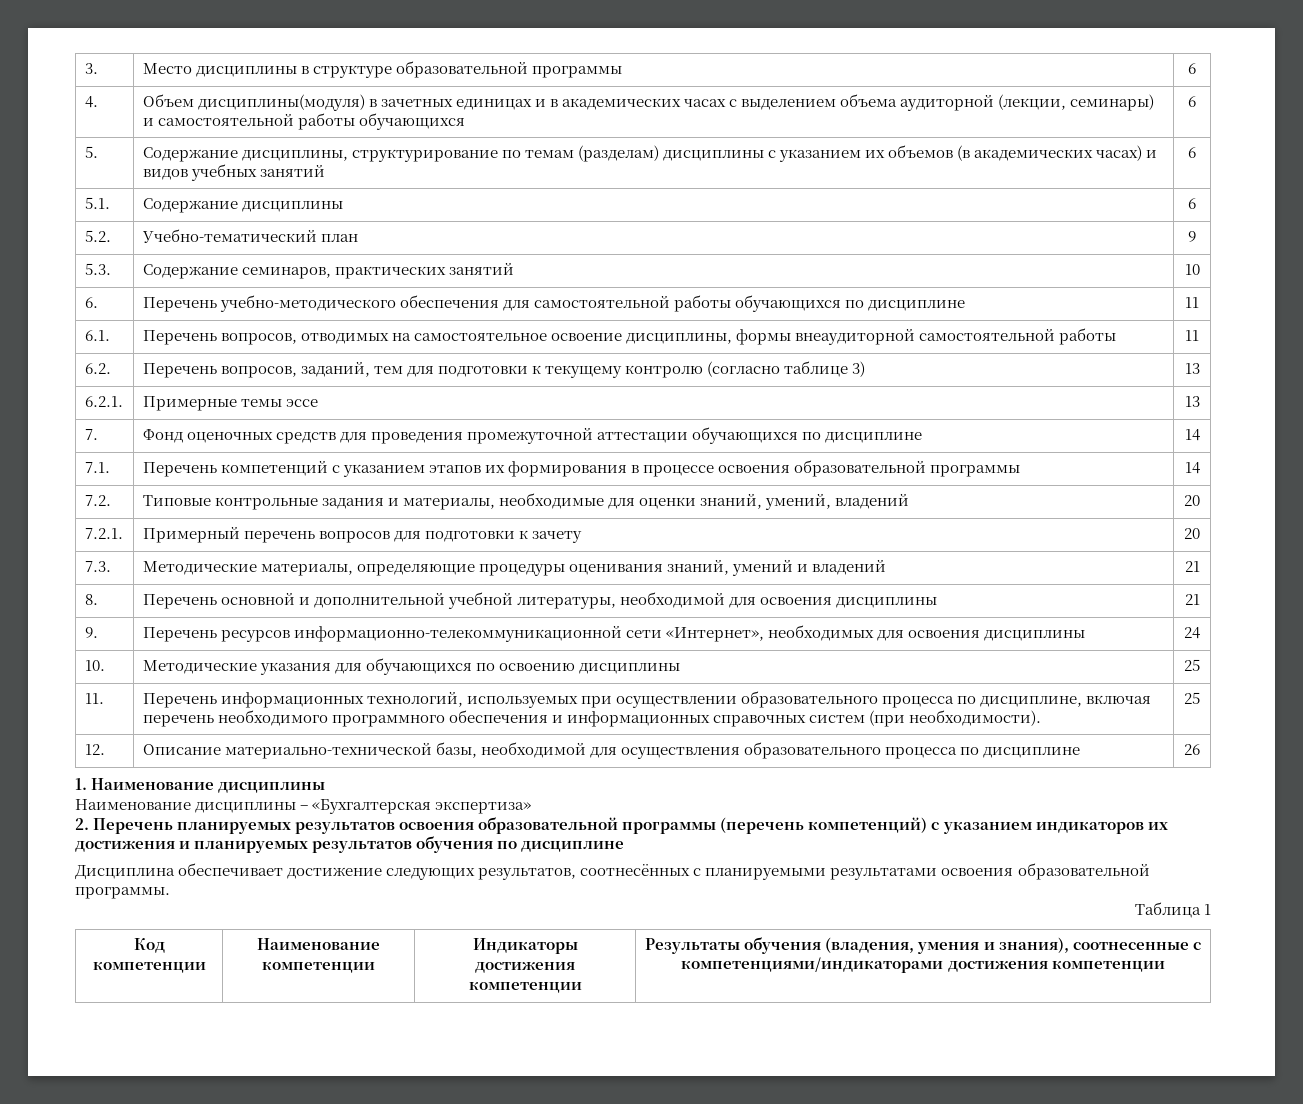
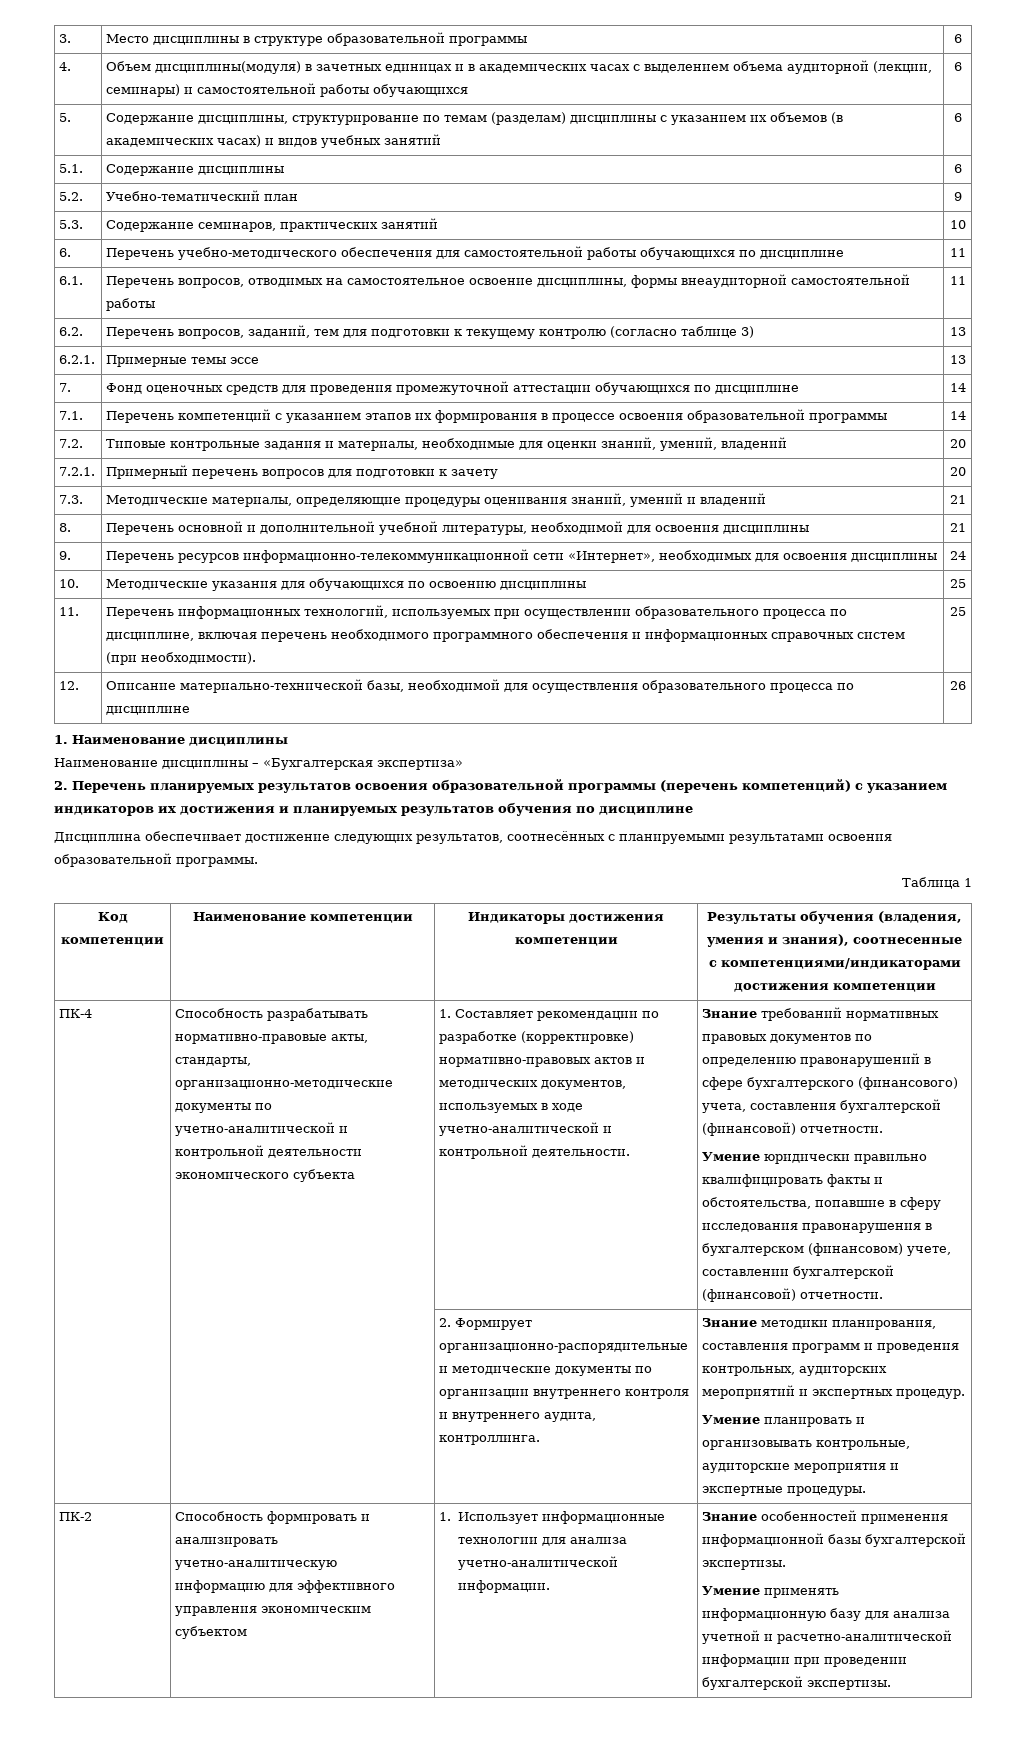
+ ПК-4 | Способность разрабатывать нормативно-правовые акты, стандарты, организационно-методические документы по учетно-аналитической и контрольной деятельности экономического субъекта | 1. Составляет рекомендации по разработке (корректировке) нормативно-правовых актов и методических документов, используемых в ходе учетно-аналитической и контрольной деятельности. | Знание требований нормативных правовых документов по определению правонарушений в сфере бухгалтерского (финансового) учета, составления бухгалтерской (финансовой) отчетности.
+ Умение юридически правильно квалифицировать факты и обстоятельства, попавшие в сферу исследования правонарушения в бухгалтерском (финансовом) учете, составлении бухгалтерской (финансовой) отчетности.
+ | | 2. Формирует организационно-распорядительные и методические документы по организации внутреннего контроля и внутреннего аудита, контроллинга. | Знание методики планирования, составления программ и проведения контрольных, аудиторских мероприятий и экспертных процедур.
+ Умение планировать и организовывать контрольные, аудиторские мероприятия и экспертные процедуры.
+ ПК-2 | Способность формировать и анализировать учетно-аналитическую информацию для эффективного управления экономическим субъектом | 1. Использует информационные технологии для анализа учетно-аналитической информации. | Знание особенностей применения информационной базы бухгалтерской экспертизы.
+ Умение применять информационную базу для анализа учетной и расчетно-аналитической информации при проведении бухгалтерской экспертизы.

